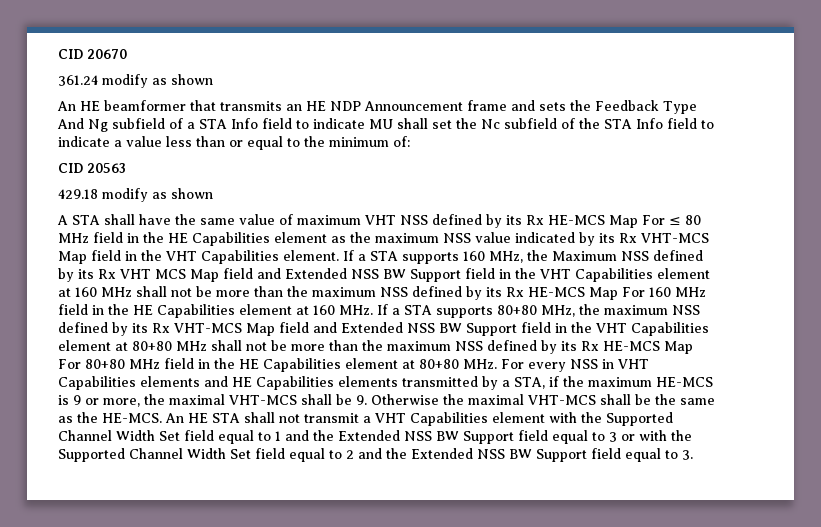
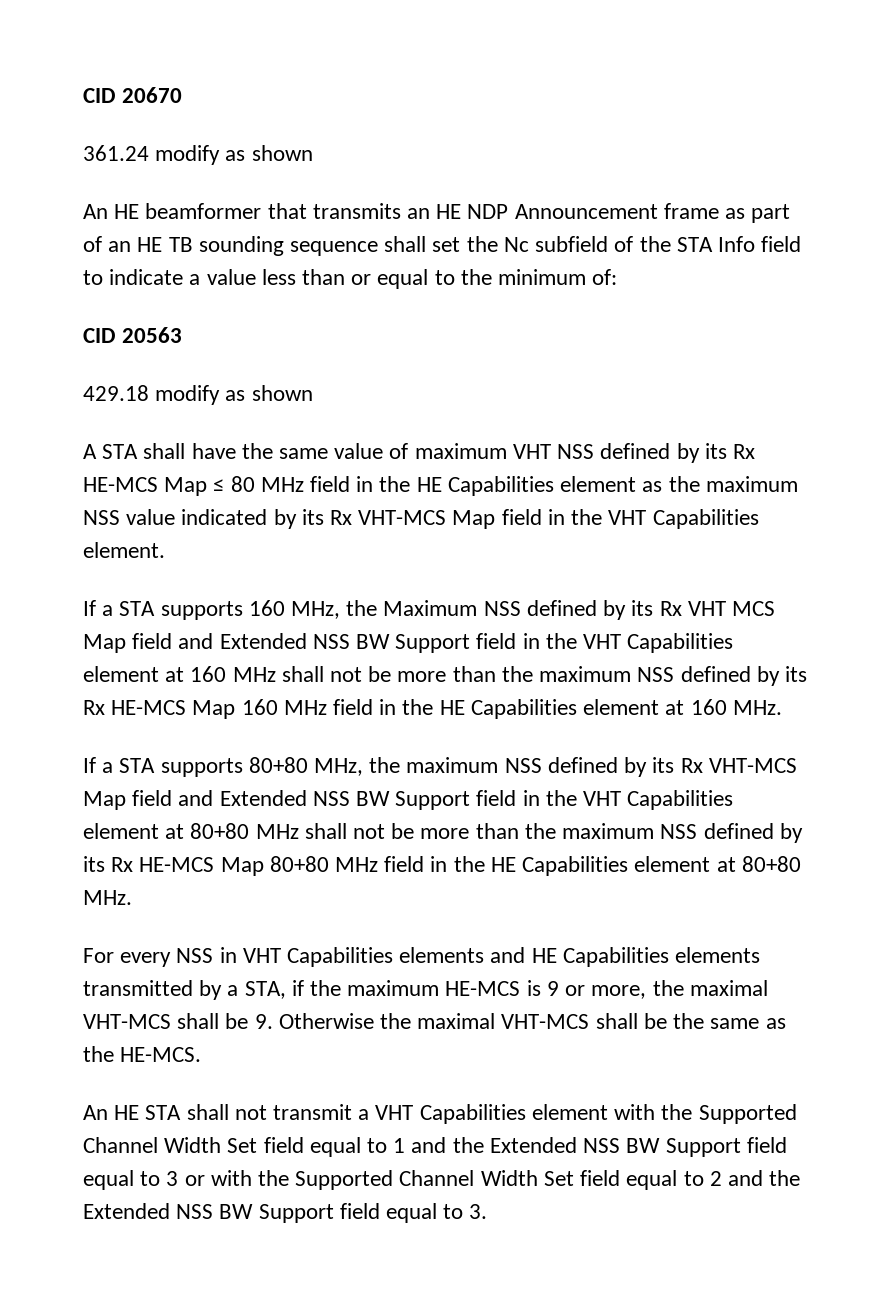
- An HE beamformer that transmits an HE NDP Announcement frame and sets the Feedback Type And Ng subfield of a STA Info field to indicate MU shall set the Nc subfield of the STA Info field to indicate a value less than or equal to the minimum of:
+ An HE beamformer that transmits an HE NDP Announcement frame as part of an HE TB sounding sequence shall set the Nc subfield of the STA Info field to indicate a value less than or equal to the minimum of:
- A STA shall have the same value of maximum VHT NSS defined by its Rx HE-MCS Map For ≤ 80 MHz field in the HE Capabilities element as the maximum NSS value indicated by its Rx VHT-MCS Map field in the VHT Capabilities element. If a STA supports 160 MHz, the Maximum NSS defined by its Rx VHT MCS Map field and Extended NSS BW Support field in the VHT Capabilities element at 160 MHz shall not be more than the maximum NSS defined by its Rx HE-MCS Map For 160 MHz field in the HE Capabilities element at 160 MHz. If a STA supports 80+80 MHz, the maximum NSS defined by its Rx VHT-MCS Map field and Extended NSS BW Support field in the VHT Capabilities element at 80+80 MHz shall not be more than the maximum NSS defined by its Rx HE-MCS Map For 80+80 MHz field in the HE Capabilities element at 80+80 MHz. For every NSS in VHT Capabilities elements and HE Capabilities elements transmitted by a STA, if the maximum HE-MCS is 9 or more, the maximal VHT-MCS shall be 9. Otherwise the maximal VHT-MCS shall be the same as the HE-MCS. An HE STA shall not transmit a VHT Capabilities element with the Supported Channel Width Set field equal to 1 and the Extended NSS BW Support field equal to 3 or with the Supported Channel Width Set field equal to 2 and the Extended NSS BW Support field equal to 3.
+ A STA shall have the same value of maximum VHT NSS defined by its Rx HE-MCS Map ≤ 80 MHz field in the HE Capabilities element as the maximum NSS value indicated by its Rx VHT-MCS Map field in the VHT Capabilities element.
+ If a STA supports 160 MHz, the Maximum NSS defined by its Rx VHT MCS Map field and Extended NSS BW Support field in the VHT Capabilities element at 160 MHz shall not be more than the maximum NSS defined by its Rx HE-MCS Map 160 MHz field in the HE Capabilities element at 160 MHz.
+ If a STA supports 80+80 MHz, the maximum NSS defined by its Rx VHT-MCS Map field and Extended NSS BW Support field in the VHT Capabilities element at 80+80 MHz shall not be more than the maximum NSS defined by its Rx HE-MCS Map 80+80 MHz field in the HE Capabilities element at 80+80 MHz.
+ For every NSS in VHT Capabilities elements and HE Capabilities elements transmitted by a STA, if the maximum HE-MCS is 9 or more, the maximal VHT-MCS shall be 9. Otherwise the maximal VHT-MCS shall be the same as the HE-MCS.
+ An HE STA shall not transmit a VHT Capabilities element with the Supported Channel Width Set field equal to 1 and the Extended NSS BW Support field equal to 3 or with the Supported Channel Width Set field equal to 2 and the Extended NSS BW Support field equal to 3.

